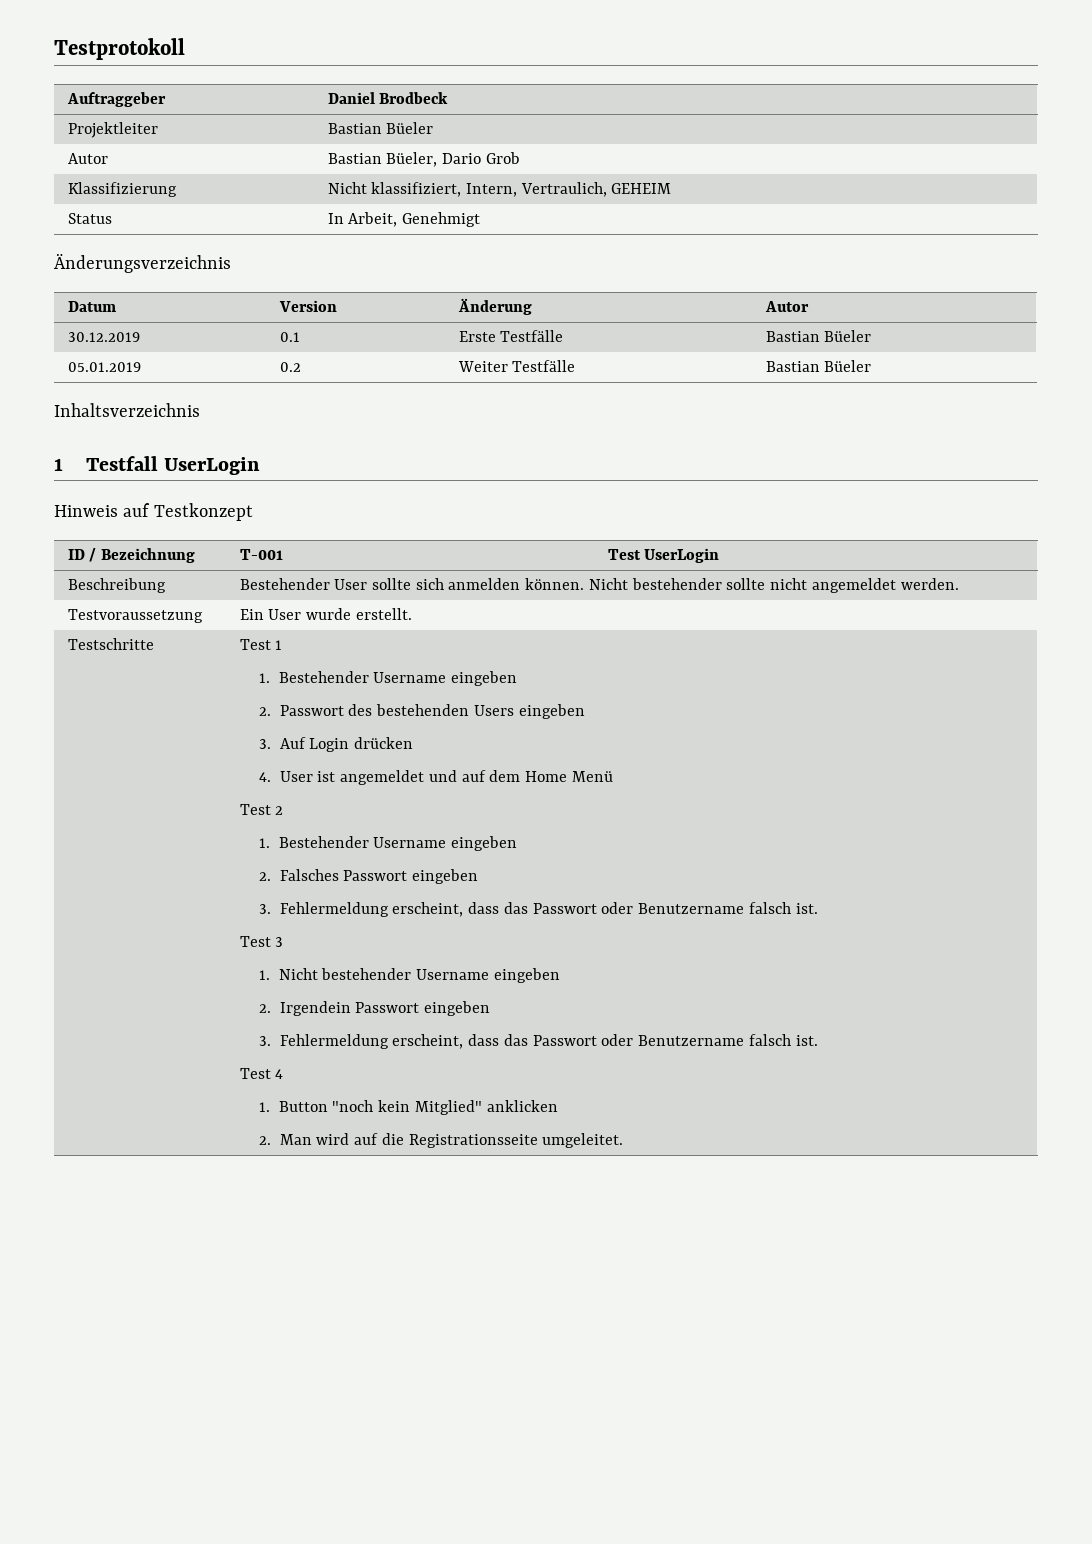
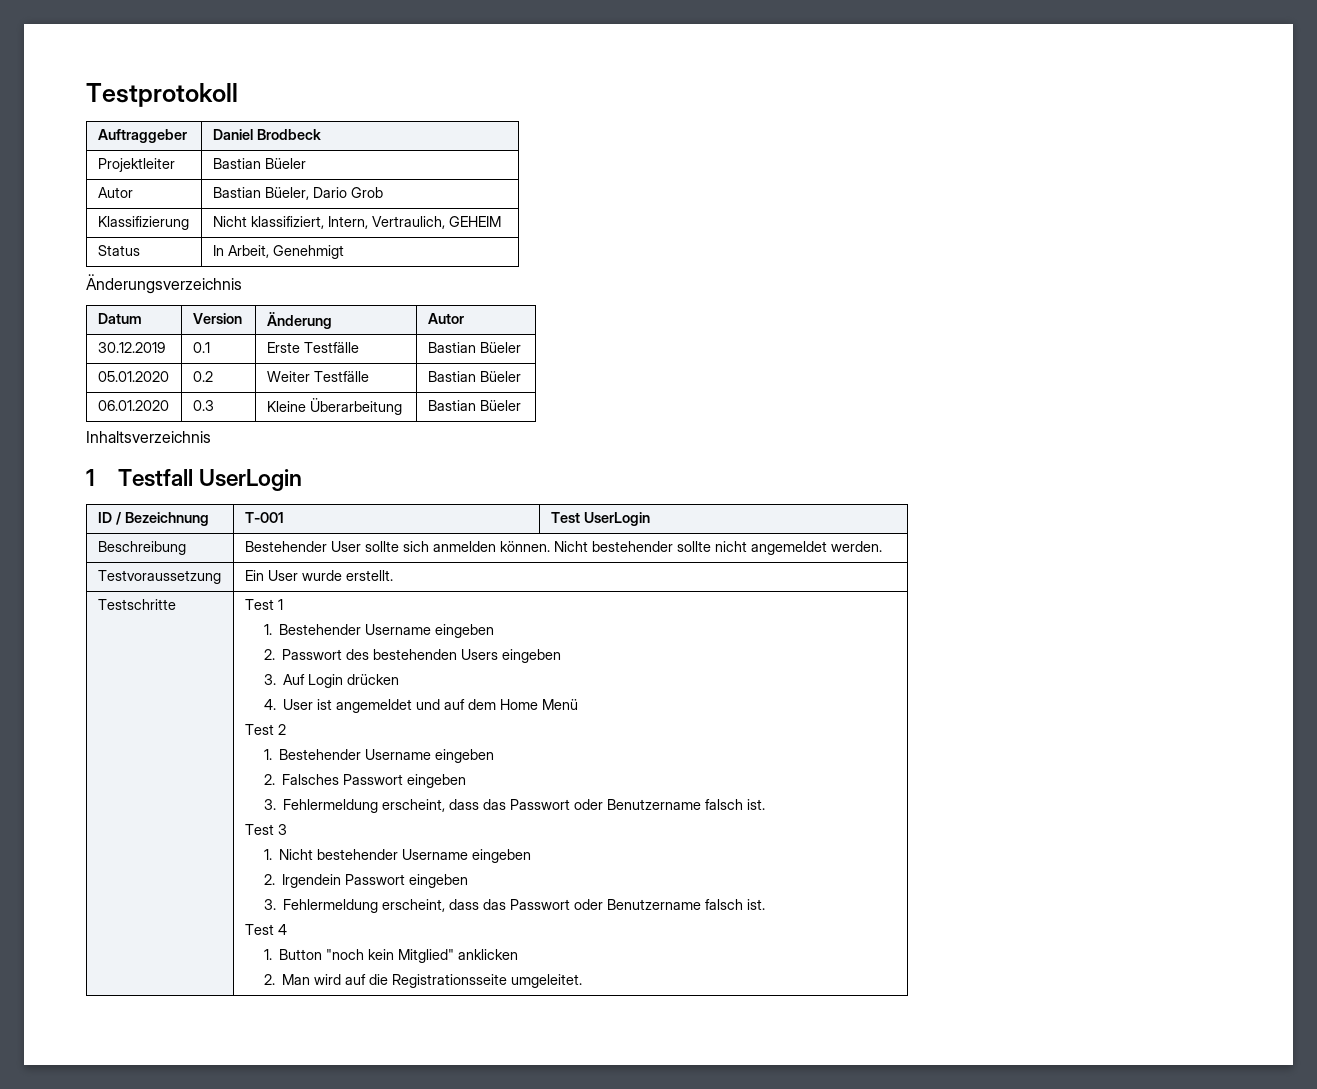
- 05.01.2019 | 0.2 | Weiter Testfälle | Bastian Büeler
+ 05.01.2020 | 0.2 | Weiter Testfälle | Bastian Büeler
+ 06.01.2020 | 0.3 | Kleine Überarbeitung | Bastian Büeler
- Hinweis auf Testkonzept

